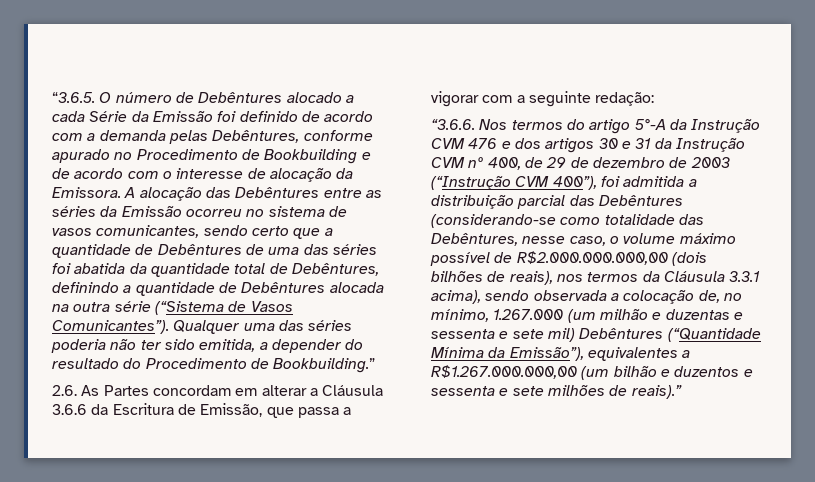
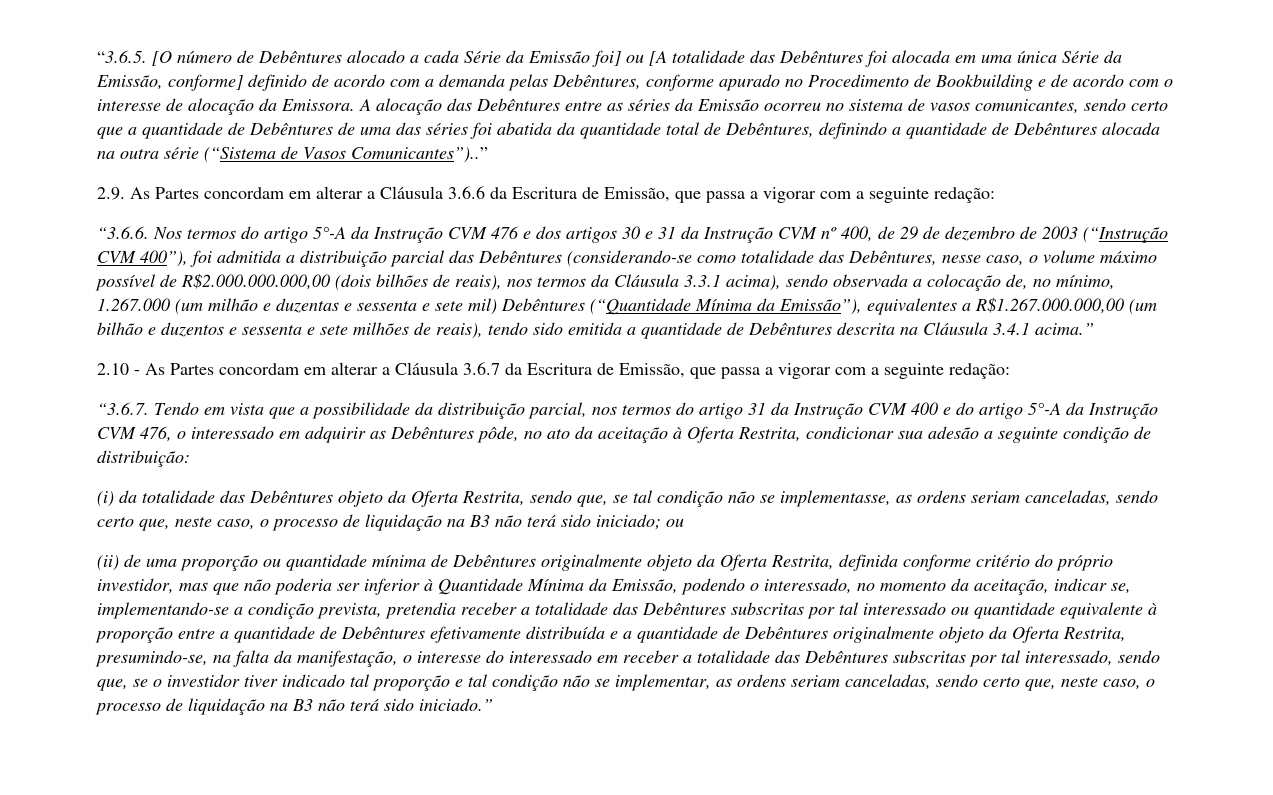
- “3.6.5. O número de Debêntures alocado a cada Série da Emissão foi definido de acordo com a demanda pelas Debêntures, conforme apurado no Procedimento de Bookbuilding e de acordo com o interesse de alocação da Emissora.
+ “3.6.5. [O número de Debêntures alocado a cada Série da Emissão foi] ou [A totalidade das Debêntures foi alocada em uma única Série da Emissão, conforme] definido de acordo com a demanda pelas Debêntures, conforme apurado no Procedimento de Bookbuilding e de acordo com o interesse de alocação da Emissora.
- A alocação das Debêntures entre as séries da Emissão ocorreu no sistema de vasos comunicantes, sendo certo que a quantidade de Debêntures de uma das séries foi abatida da quantidade total de Debêntures, definindo a quantidade de Debêntures alocada na outra série (“Sistema de Vasos Comunicantes”). Qualquer uma das séries poderia não ter sido emitida, a depender do resultado do Procedimento de Bookbuilding.”
- 2.6. As Partes concordam em alterar a Cláusula 3.6.6 da Escritura de Emissão, que passa a vigorar com a seguinte redação:
+ A alocação das Debêntures entre as séries da Emissão ocorreu no sistema de vasos comunicantes, sendo certo que a quantidade de Debêntures de uma das séries foi abatida da quantidade total de Debêntures, definindo a quantidade de Debêntures alocada na outra série (“Sistema de Vasos Comunicantes”)..”
+ 2.9. As Partes concordam em alterar a Cláusula 3.6.6 da Escritura de Emissão, que passa a vigorar com a seguinte redação:
- “3.6.6. Nos termos do artigo 5°-A da Instrução CVM 476 e dos artigos 30 e 31 da Instrução CVM nº 400, de 29 de dezembro de 2003 (“Instrução CVM 400”), foi admitida a distribuição parcial das Debêntures (considerando-se como totalidade das Debêntures, nesse caso, o volume máximo possível de R$2.000.000.000,00 (dois bilhões de reais), nos termos da Cláusula 3.3.1 acima), sendo observada a colocação de, no mínimo, 1.267.000 (um milhão e duzentas e sessenta e sete mil) Debêntures (“Quantidade Mínima da Emissão”), equivalentes a R$1.267.000.000,00 (um bilhão e duzentos e sessenta e sete milhões de reais).”
+ “3.6.6. Nos termos do artigo 5°-A da Instrução CVM 476 e dos artigos 30 e 31 da Instrução CVM nº 400, de 29 de dezembro de 2003 (“Instrução CVM 400”), foi admitida a distribuição parcial das Debêntures (considerando-se como totalidade das Debêntures, nesse caso, o volume máximo possível de R$2.000.000.000,00 (dois bilhões de reais), nos termos da Cláusula 3.3.1 acima), sendo observada a colocação de, no mínimo, 1.267.000 (um milhão e duzentas e sessenta e sete mil) Debêntures (“Quantidade Mínima da Emissão”), equivalentes a R$1.267.000.000,00 (um bilhão e duzentos e sessenta e sete milhões de reais), tendo sido emitida a quantidade de Debêntures descrita na Cláusula 3.4.1 acima.”
+ 2.10 - As Partes concordam em alterar a Cláusula 3.6.7 da Escritura de Emissão, que passa a vigorar com a seguinte redação:
+ “3.6.7. Tendo em vista que a possibilidade da distribuição parcial, nos termos do artigo 31 da Instrução CVM 400 e do artigo 5°-A da Instrução CVM 476, o interessado em adquirir as Debêntures pôde, no ato da aceitação à Oferta Restrita, condicionar sua adesão a seguinte condição de distribuição:
+ (i) da totalidade das Debêntures objeto da Oferta Restrita, sendo que, se tal condição não se implementasse, as ordens seriam canceladas, sendo certo que, neste caso, o processo de liquidação na B3 não terá sido iniciado; ou
+ (ii) de uma proporção ou quantidade mínima de Debêntures originalmente objeto da Oferta Restrita, definida conforme critério do próprio investidor, mas que não poderia ser inferior à Quantidade Mínima da Emissão, podendo o interessado, no momento da aceitação, indicar se, implementando-se a condição prevista, pretendia receber a totalidade das Debêntures subscritas por tal interessado ou quantidade equivalente à proporção entre a quantidade de Debêntures efetivamente distribuída e a quantidade de Debêntures originalmente objeto da Oferta Restrita, presumindo-se, na falta da manifestação, o interesse do interessado em receber a totalidade das Debêntures subscritas por tal interessado, sendo que, se o investidor tiver indicado tal proporção e tal condição não se implementar, as ordens seriam canceladas, sendo certo que, neste caso, o processo de liquidação na B3 não terá sido iniciado.”

